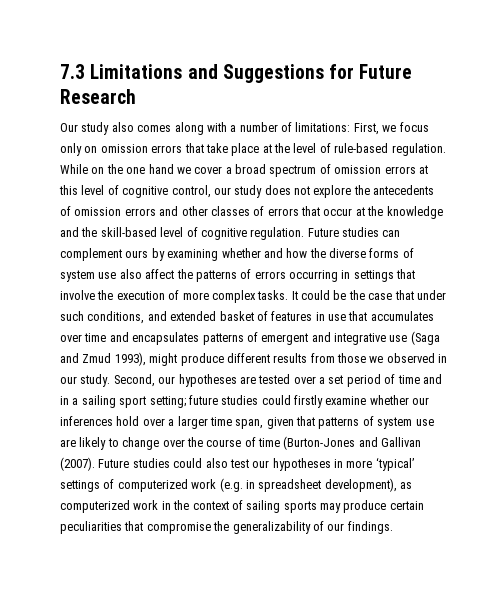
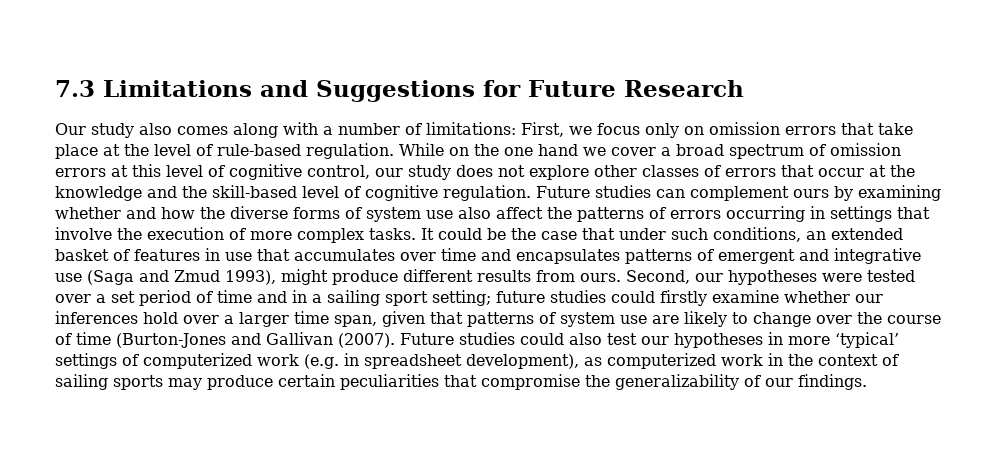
- While on the one hand we cover a broad spectrum of omission errors at this level of cognitive control, our study does not explore the antecedents of omission errors and other classes of errors that occur at the knowledge and the skill-based level of cognitive regulation.
+ While on the one hand we cover a broad spectrum of omission errors at this level of cognitive control, our study does not explore other classes of errors that occur at the knowledge and the skill-based level of cognitive regulation.
- It could be the case that under such conditions, and extended basket of features in use that accumulates over time and encapsulates patterns of emergent and integrative use (Saga and Zmud 1993), might produce different results from those we observed in our study.
+ It could be the case that under such conditions, an extended basket of features in use that accumulates over time and encapsulates patterns of emergent and integrative use (Saga and Zmud 1993), might produce different results from ours.
- Second, our hypotheses are tested over a set period of time and in a sailing sport setting; future studies could firstly examine whether our inferences hold over a larger time span, given that patterns of system use are likely to change over the course of time (Burton-Jones and Gallivan (2007).
+ Second, our hypotheses were tested over a set period of time and in a sailing sport setting; future studies could firstly examine whether our inferences hold over a larger time span, given that patterns of system use are likely to change over the course of time (Burton-Jones and Gallivan (2007).

